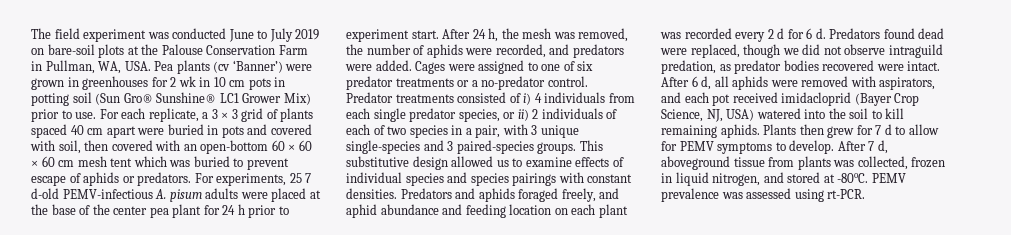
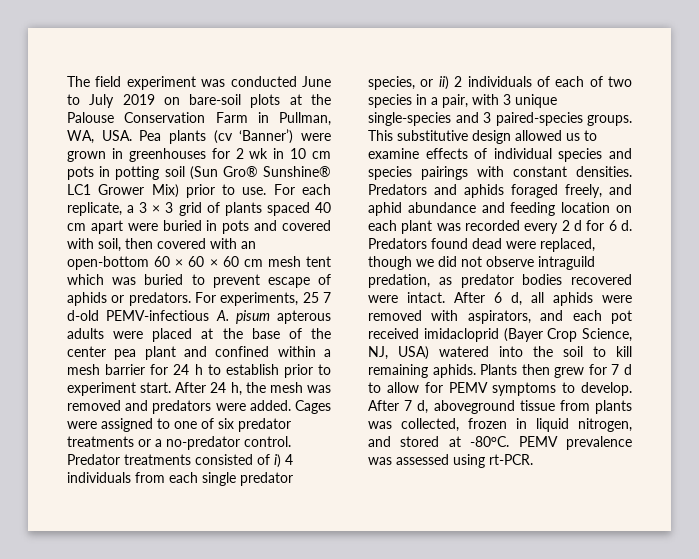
- For experiments, 25 7 d-old PEMV-infectious A. pisum adults were placed at the base of the center pea plant for 24 h prior to experiment start.
+ For experiments, 25 7 d-old PEMV-infectious A. pisum apterous adults were placed at the base of the center pea plant and confined within a mesh barrier for 24 h to establish prior to experiment start.
- After 24 h, the mesh was removed, the number of aphids were recorded, and predators were added.
+ After 24 h, the mesh was removed and predators were added.

